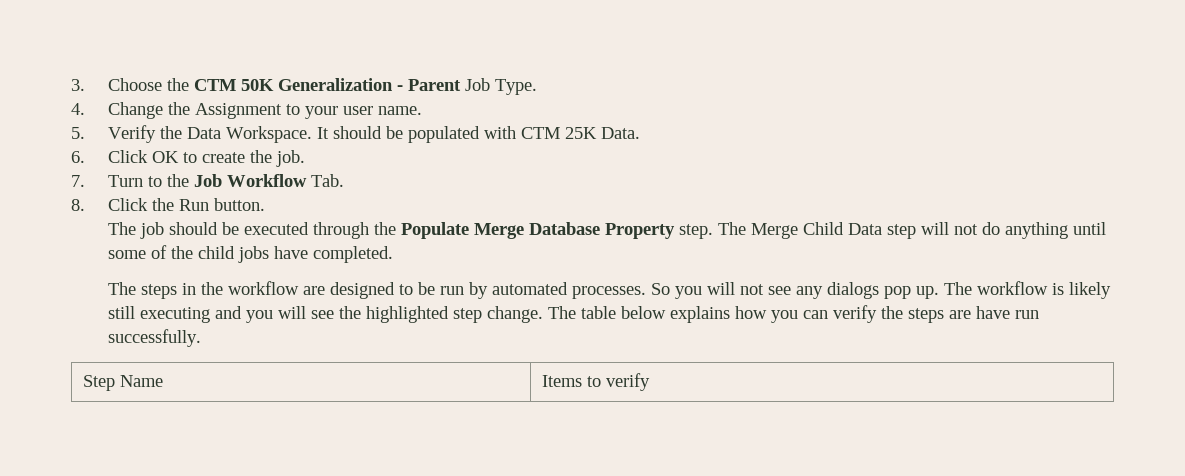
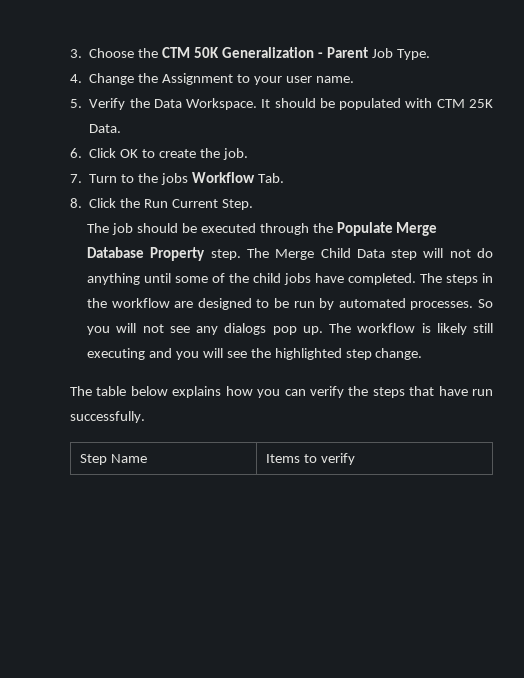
- 7. Turn to the Job Workflow Tab.
+ 7. Turn to the jobs Workflow Tab.
- 8. Click the Run button.
+ 8. Click the Run Current Step.
- The Merge Child Data step will not do anything until some of the child jobs have completed.
- The steps in the workflow are designed to be run by automated processes.
+ The Merge Child Data step will not do anything until some of the child jobs have completed. The steps in the workflow are designed to be run by automated processes.
- The workflow is likely still executing and you will see the highlighted step change. The table below explains how you can verify the steps are have run successfully.
+ The workflow is likely still executing and you will see the highlighted step change.
+ The table below explains how you can verify the steps that have run successfully.

